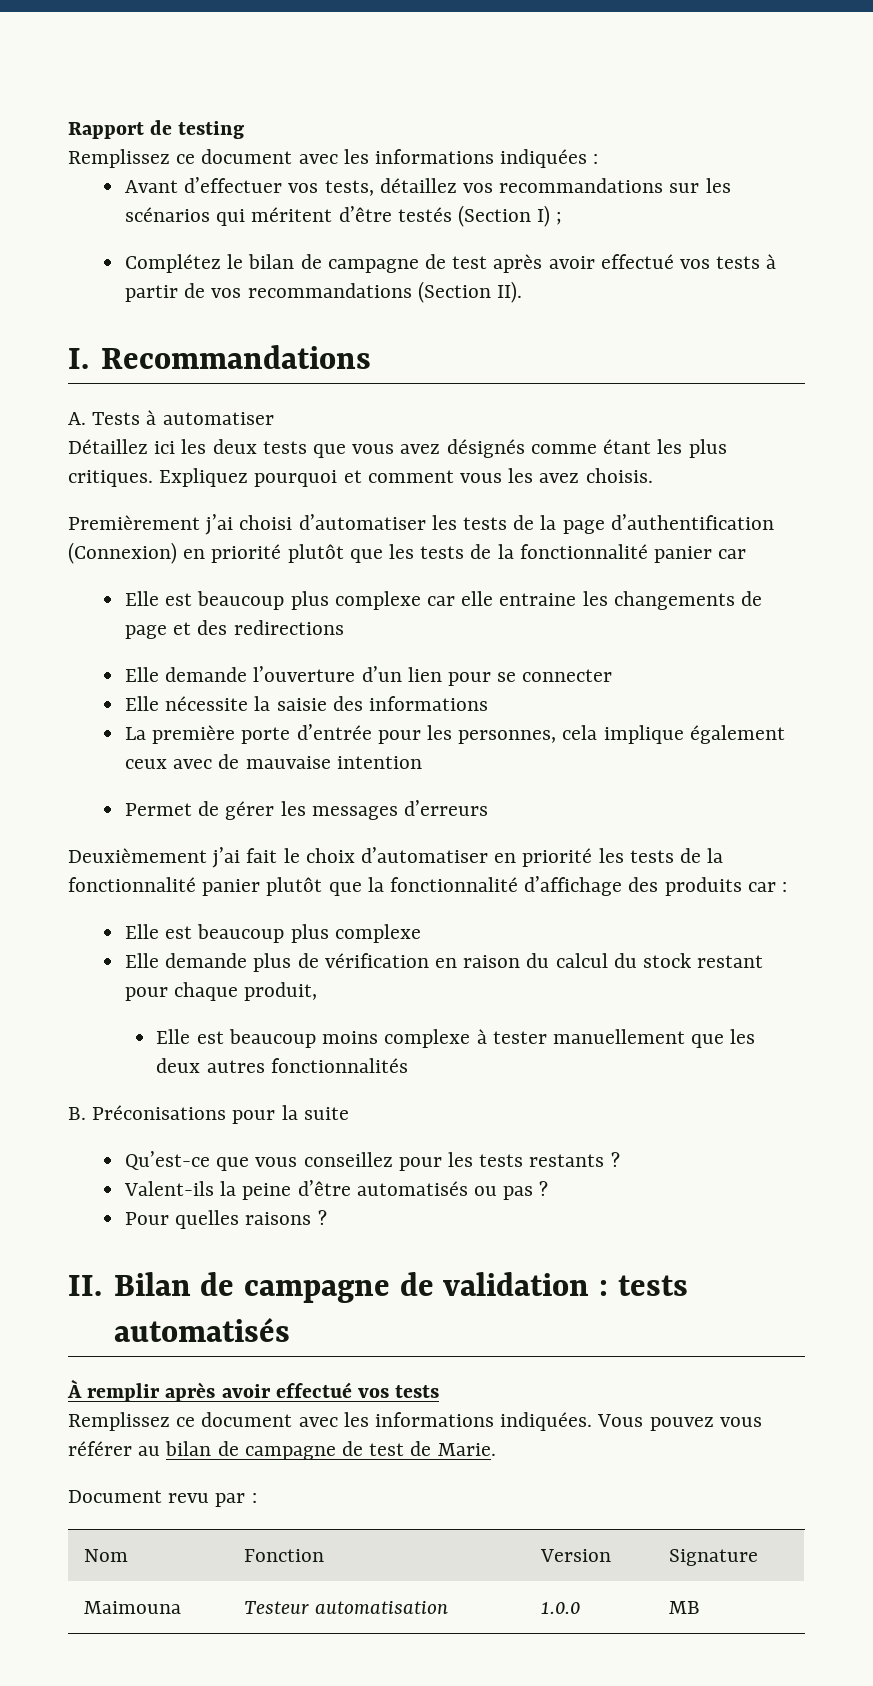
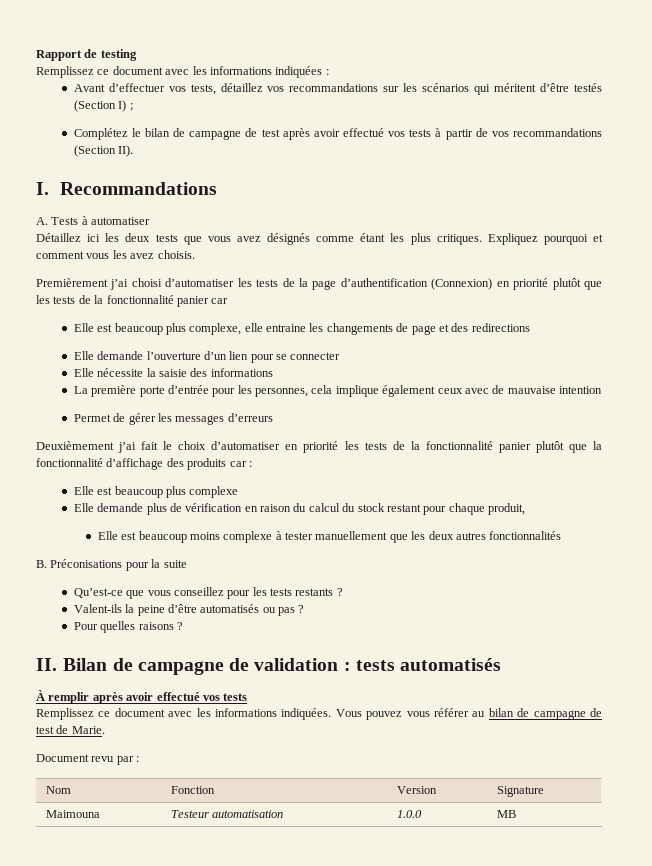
- Elle est beaucoup plus complexe car elle entraine les changements de page et des redirections
+ Elle est beaucoup plus complexe, elle entraine les changements de page et des redirections

